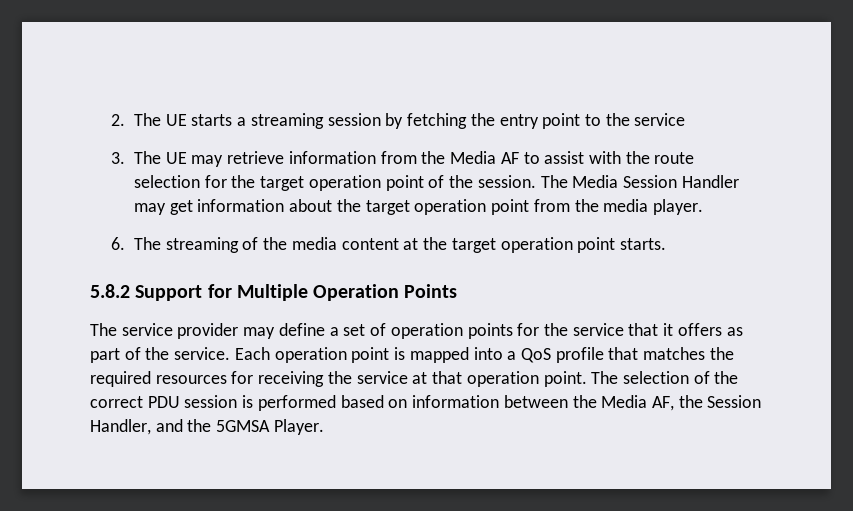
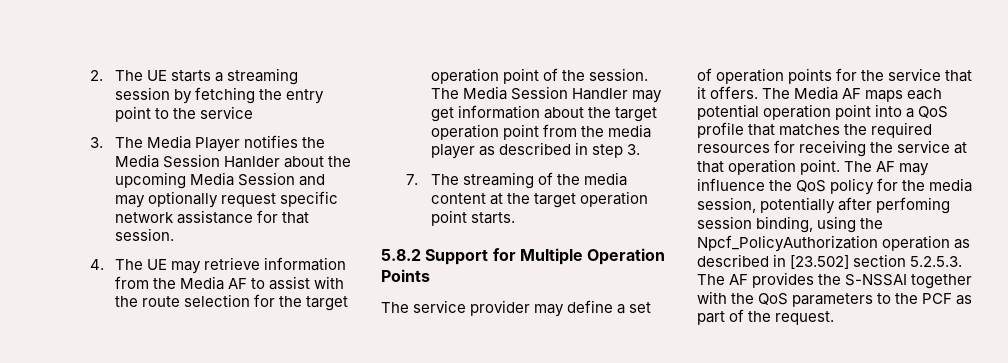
- 3. The UE may retrieve information from the Media AF to assist with the route selection for the target operation point of the session.
+ 3. The Media Player notifies the Media Session Hanlder about the upcoming Media Session and may optionally request specific network assistance for that session.
+ 4. The UE may retrieve information from the Media AF to assist with the route selection for the target operation point of the session.
- The Media Session Handler may get information about the target operation point from the media player.
- 6. The streaming of the media content at the target operation point starts.
+ The Media Session Handler may get information about the target operation point from the media player as described in step 3.
+ 7. The streaming of the media content at the target operation point starts.
- The service provider may define a set of operation points for the service that it offers as part of the service. Each operation point is mapped into a QoS profile that matches the required resources for receiving the service at that operation point.
+ The service provider may define a set of operation points for the service that it offers. The Media AF maps each potential operation point into a QoS profile that matches the required resources for receiving the service at that operation point.
- The selection of the correct PDU session is performed based on information between the Media AF, the Session Handler, and the 5GMSA Player.
+ The AF may influence the QoS policy for the media session, potentially after perfoming session binding, using the Npcf_PolicyAuthorization operation as described in [23.502] section 5.2.5.3. The AF provides the S-NSSAI together with the QoS parameters to the PCF as part of the request.

